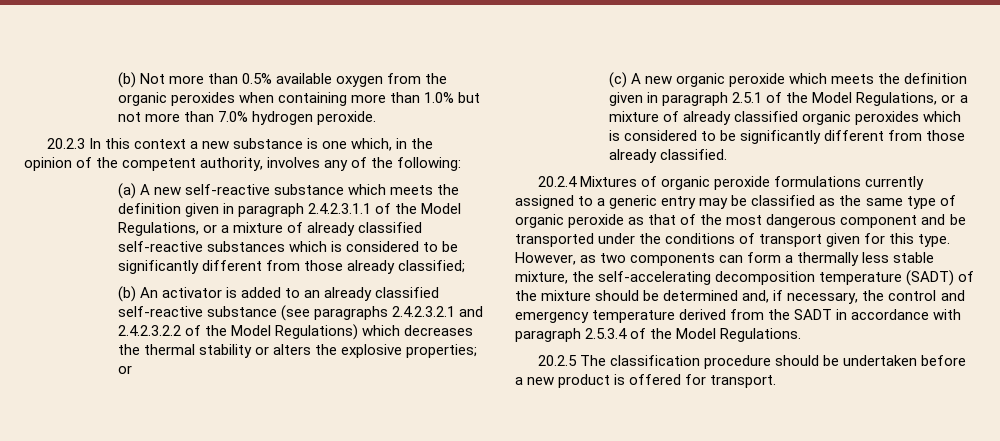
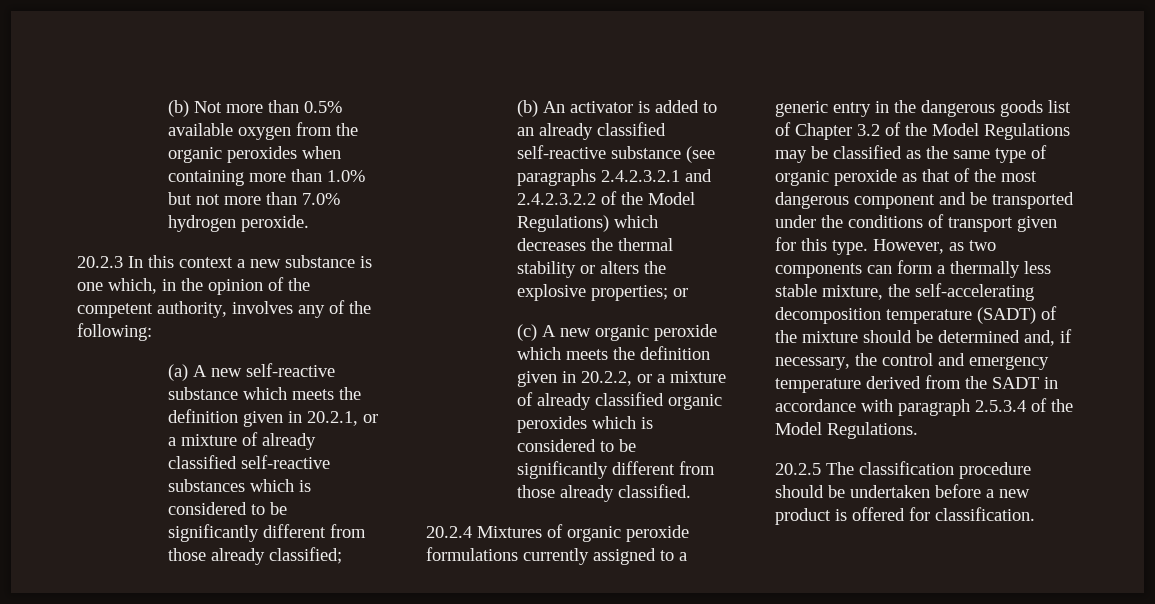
- (a) A new self-reactive substance which meets the definition given in paragraph 2.4.2.3.1.1 of the Model Regulations, or a mixture of already classified self-reactive substances which is considered to be significantly different from those already classified;
+ (a) A new self-reactive substance which meets the definition given in 20.2.1, or a mixture of already classified self-reactive substances which is considered to be significantly different from those already classified;
- (c) A new organic peroxide which meets the definition given in paragraph 2.5.1 of the Model Regulations, or a mixture of already classified organic peroxides which is considered to be significantly different from those already classified.
+ (c) A new organic peroxide which meets the definition given in 20.2.2, or a mixture of already classified organic peroxides which is considered to be significantly different from those already classified.
- 20.2.4 Mixtures of organic peroxide formulations currently assigned to a generic entry may be classified as the same type of organic peroxide as that of the most dangerous component and be transported under the conditions of transport given for this type.
+ 20.2.4 Mixtures of organic peroxide formulations currently assigned to a generic entry in the dangerous goods list of Chapter 3.2 of the Model Regulations may be classified as the same type of organic peroxide as that of the most dangerous component and be transported under the conditions of transport given for this type.
- 20.2.5 The classification procedure should be undertaken before a new product is offered for transport.
+ 20.2.5 The classification procedure should be undertaken before a new product is offered for classification.

